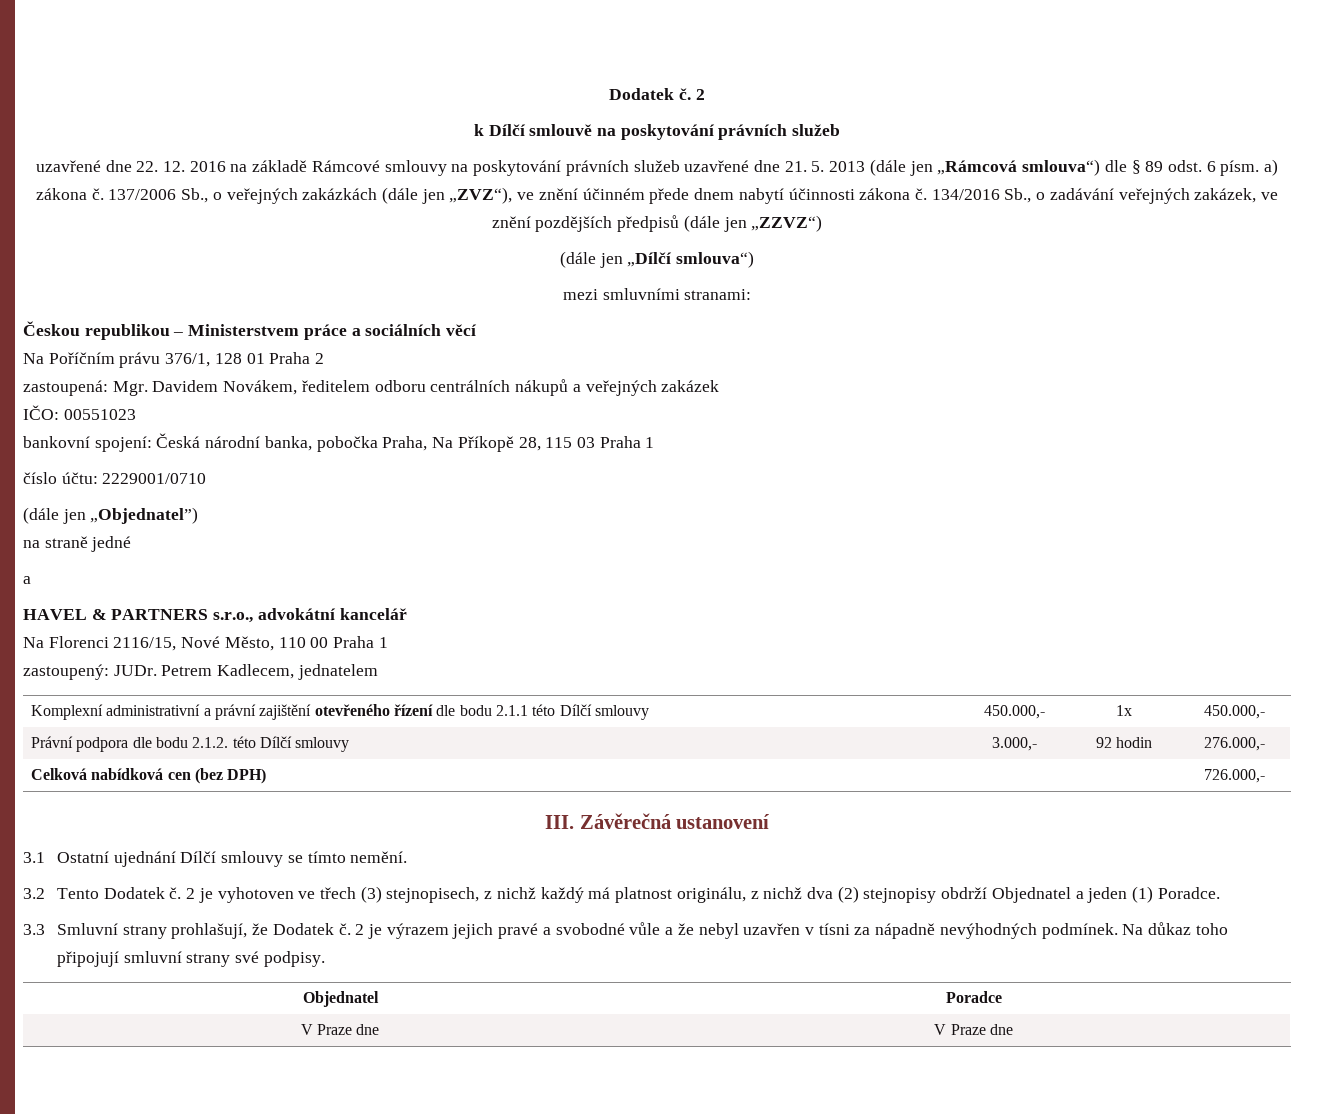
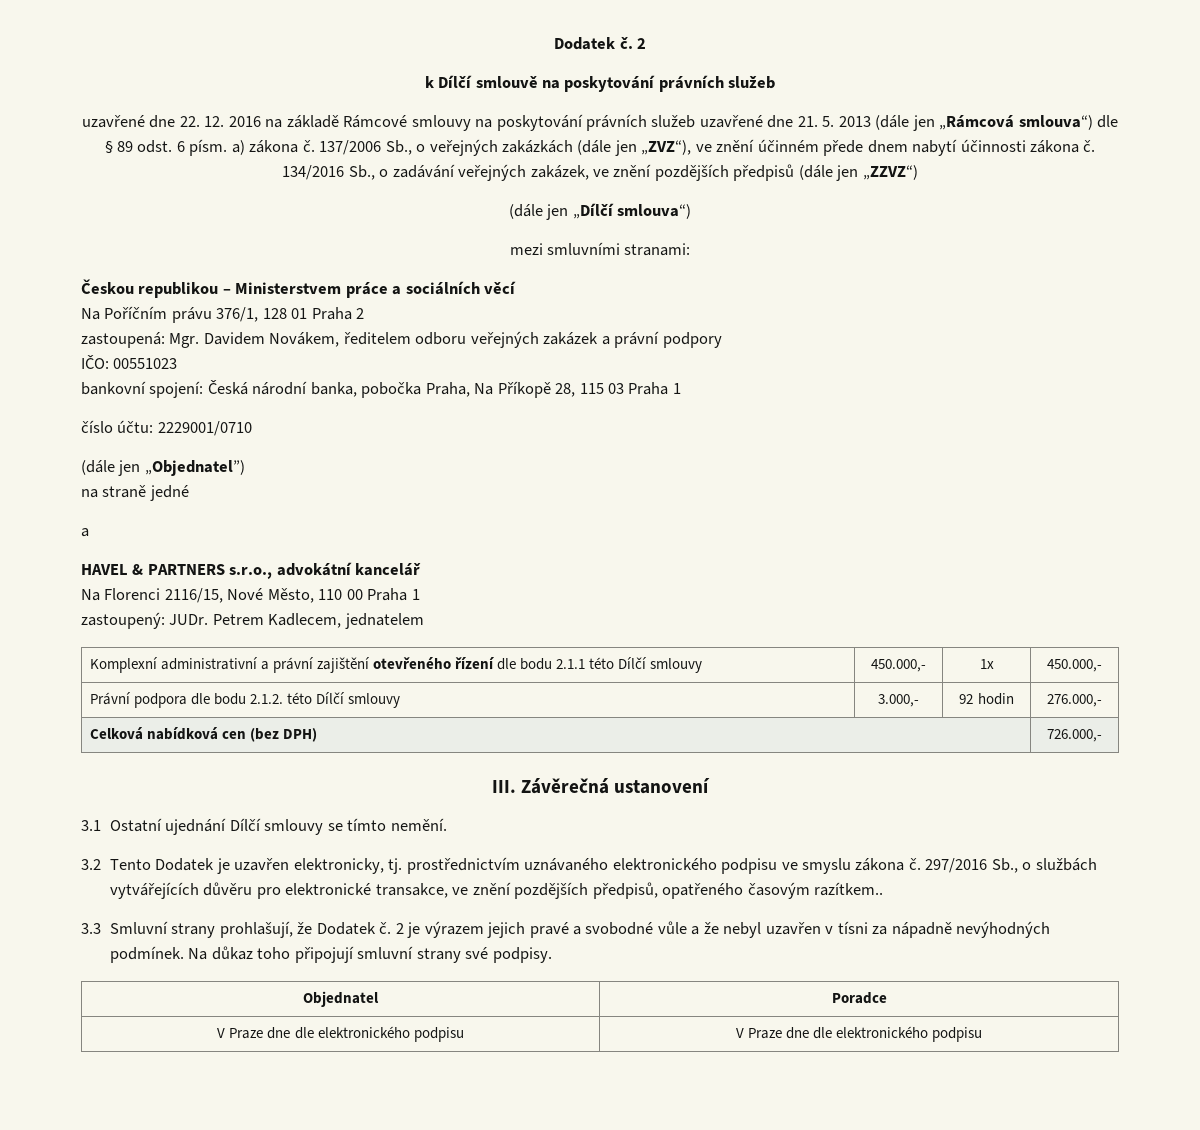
- zastoupená: Mgr. Davidem Novákem, ředitelem odboru centrálních nákupů a veřejných zakázek
+ zastoupená: Mgr. Davidem Novákem, ředitelem odboru veřejných zakázek a právní podpory
- 3.2 Tento Dodatek č. 2 je vyhotoven ve třech (3) stejnopisech, z nichž každý má platnost originálu, z nichž dva (2) stejnopisy obdrží Objednatel a jeden (1) Poradce.
+ 3.2 Tento Dodatek je uzavřen elektronicky, tj. prostřednictvím uznávaného elektronického podpisu ve smyslu zákona č. 297/2016 Sb., o službách vytvářejících důvěru pro elektronické transakce, ve znění pozdějších předpisů, opatřeného časovým razítkem..
- V Praze dne | V Praze dne
+ V Praze dne dle elektronického podpisu | V Praze dne dle elektronického podpisu

